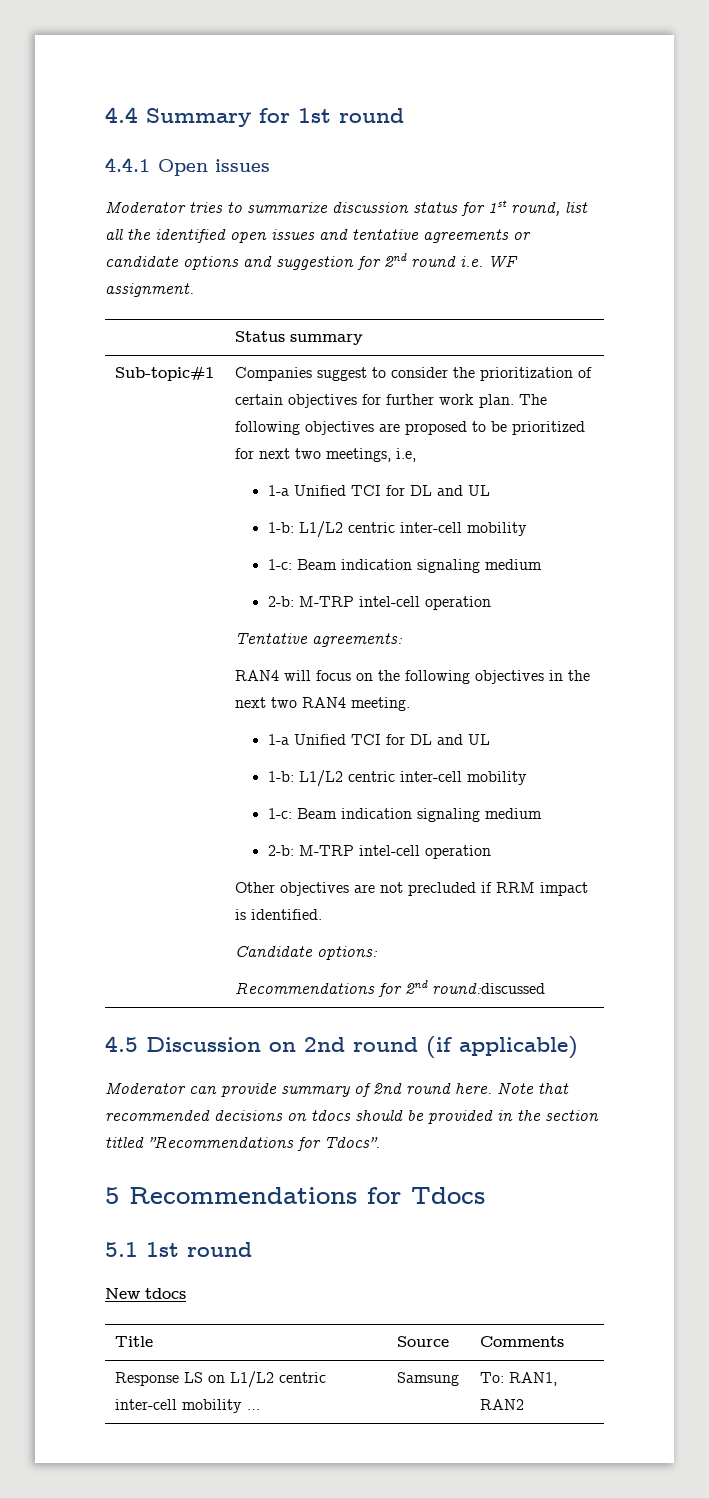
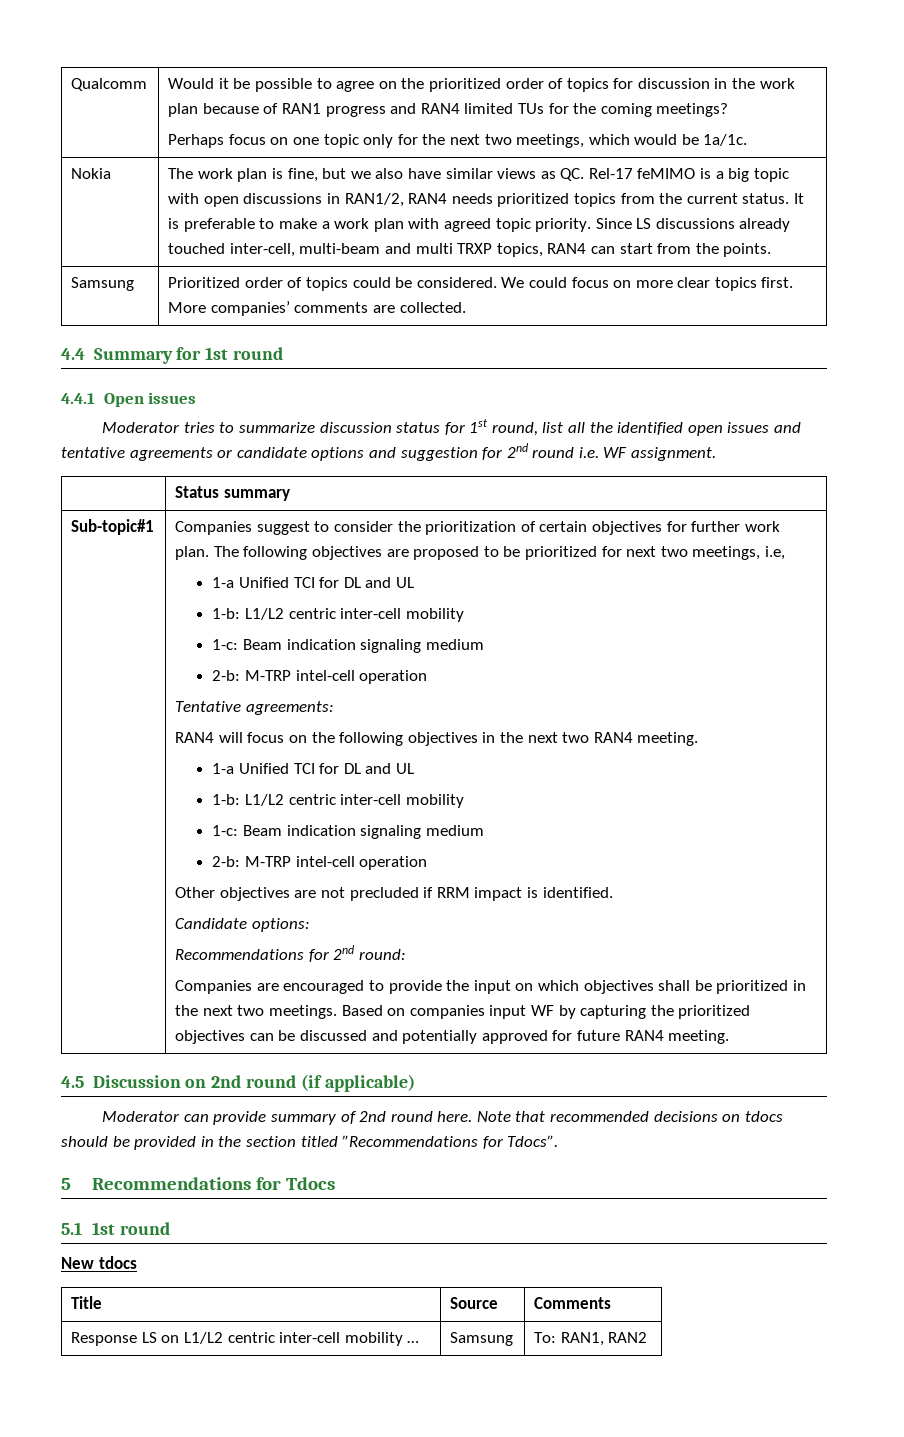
+ Qualcomm | Would it be possible to agree on the prioritized order of topics for discussion in the work plan because of RAN1 progress and RAN4 limited TUs for the coming meetings?
+ Perhaps focus on one topic only for the next two meetings, which would be 1a/1c.
+ Nokia | The work plan is fine, but we also have similar views as QC. Rel-17 feMIMO is a big topic with open discussions in RAN1/2, RAN4 needs prioritized topics from the current status. It is preferable to make a work plan with agreed topic priority. Since LS discussions already touched inter-cell, multi-beam and multi TRXP topics, RAN4 can start from the points.
+ Samsung | Prioritized order of topics could be considered. We could focus on more clear topics first. More companies’ comments are collected.
- Recommendations for 2nd round:discussed
+ Recommendations for 2nd round:
+ Companies are encouraged to provide the input on which objectives shall be prioritized in the next two meetings. Based on companies input WF by capturing the prioritized objectives can be discussed and potentially approved for future RAN4 meeting.

